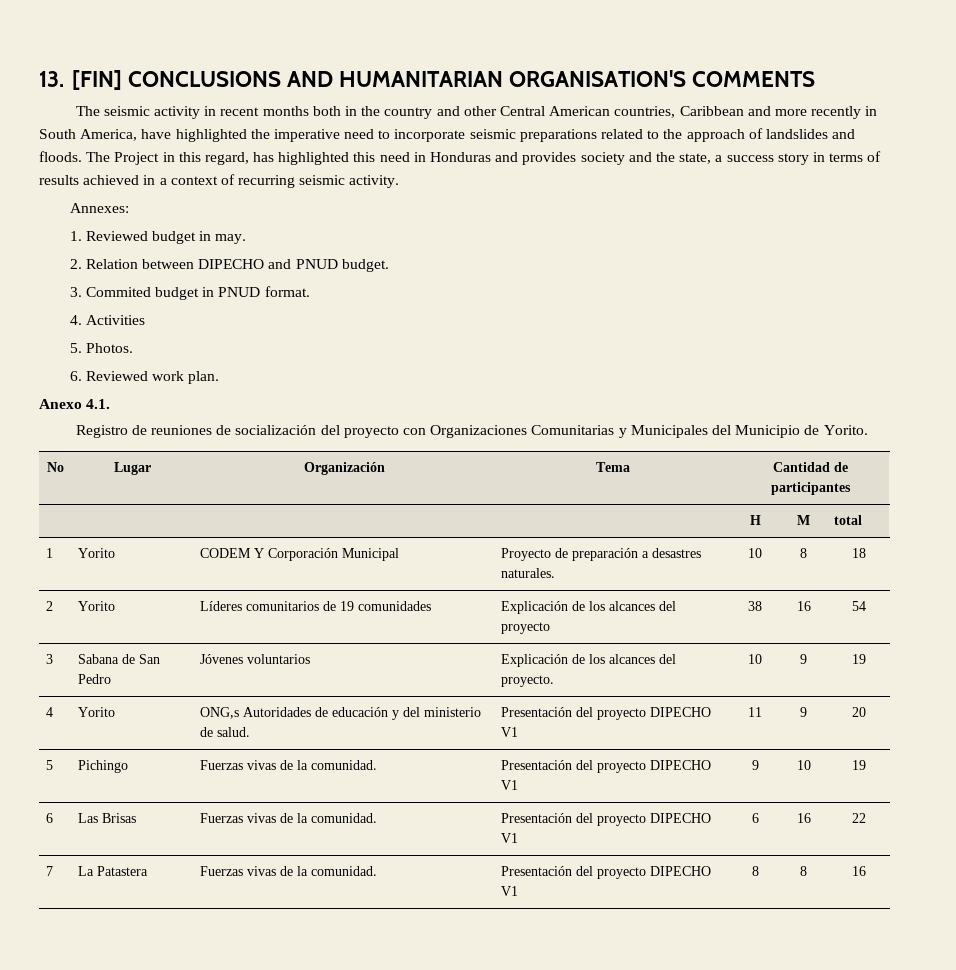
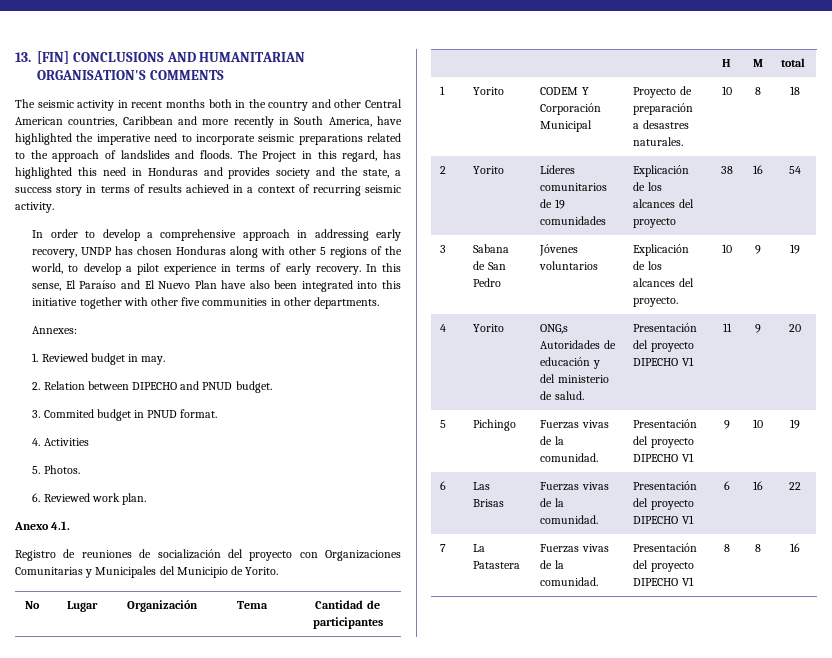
+ In order to develop a comprehensive approach in addressing early recovery, UNDP has chosen Honduras along with other 5 regions of the world, to develop a pilot experience in terms of early recovery. In this sense, El Paraíso and El Nuevo Plan have also been integrated into this initiative together with other five communities in other departments.

